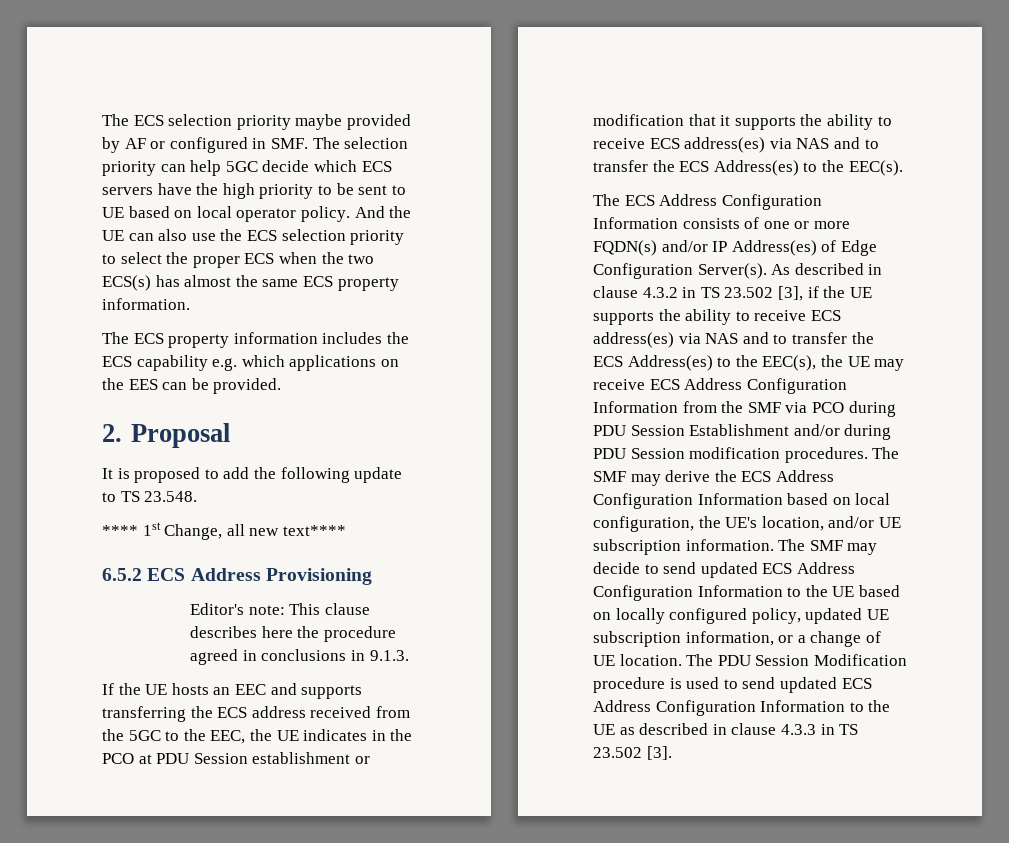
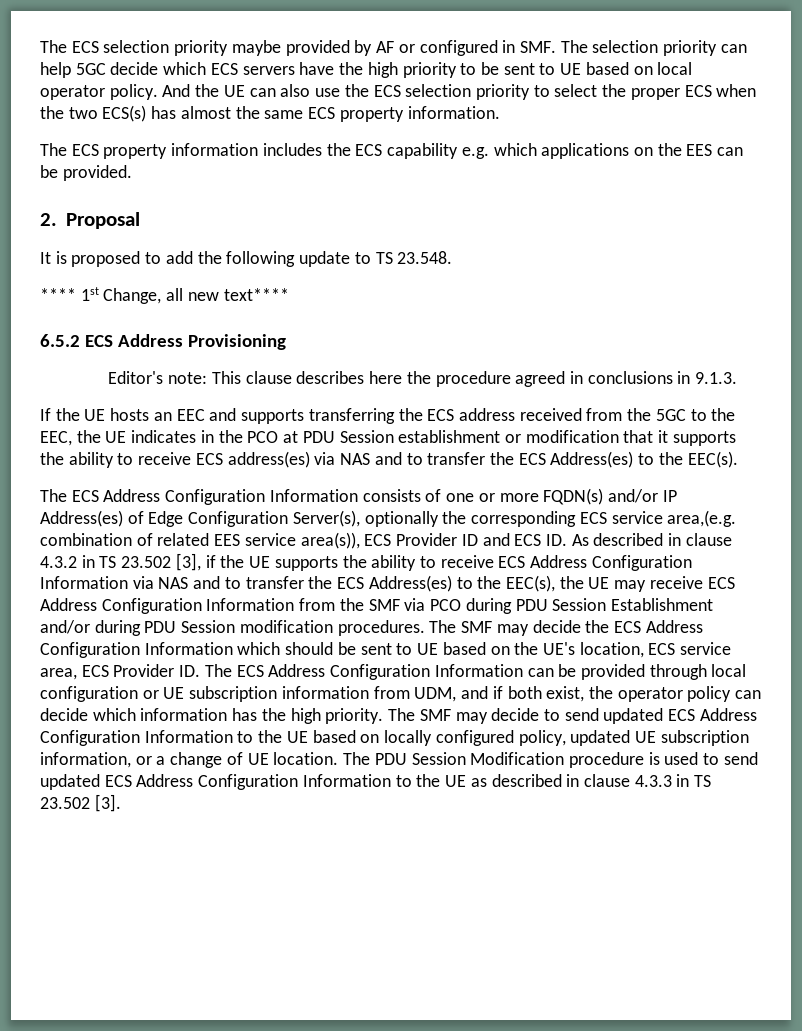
- The ECS Address Configuration Information consists of one or more FQDN(s) and/or IP Address(es) of Edge Configuration Server(s). As described in clause 4.3.2 in TS 23.502 [3], if the UE supports the ability to receive ECS address(es) via NAS and to transfer the ECS Address(es) to the EEC(s), the UE may receive ECS Address Configuration Information from the SMF via PCO during PDU Session Establishment and/or during PDU Session modification procedures.
+ The ECS Address Configuration Information consists of one or more FQDN(s) and/or IP Address(es) of Edge Configuration Server(s), optionally the corresponding ECS service area,(e.g. combination of related EES service area(s)), ECS Provider ID and ECS ID. As described in clause 4.3.2 in TS 23.502 [3], if the UE supports the ability to receive ECS Address Configuration Information via NAS and to transfer the ECS Address(es) to the EEC(s), the UE may receive ECS Address Configuration Information from the SMF via PCO during PDU Session Establishment and/or during PDU Session modification procedures.
- The SMF may derive the ECS Address Configuration Information based on local configuration, the UE's location, and/or UE subscription information.
+ The SMF may decide the ECS Address Configuration Information which should be sent to UE based on the UE's location, ECS service area, ECS Provider ID. The ECS Address Configuration Information can be provided through local configuration or UE subscription information from UDM, and if both exist, the operator policy can decide which information has the high priority.

